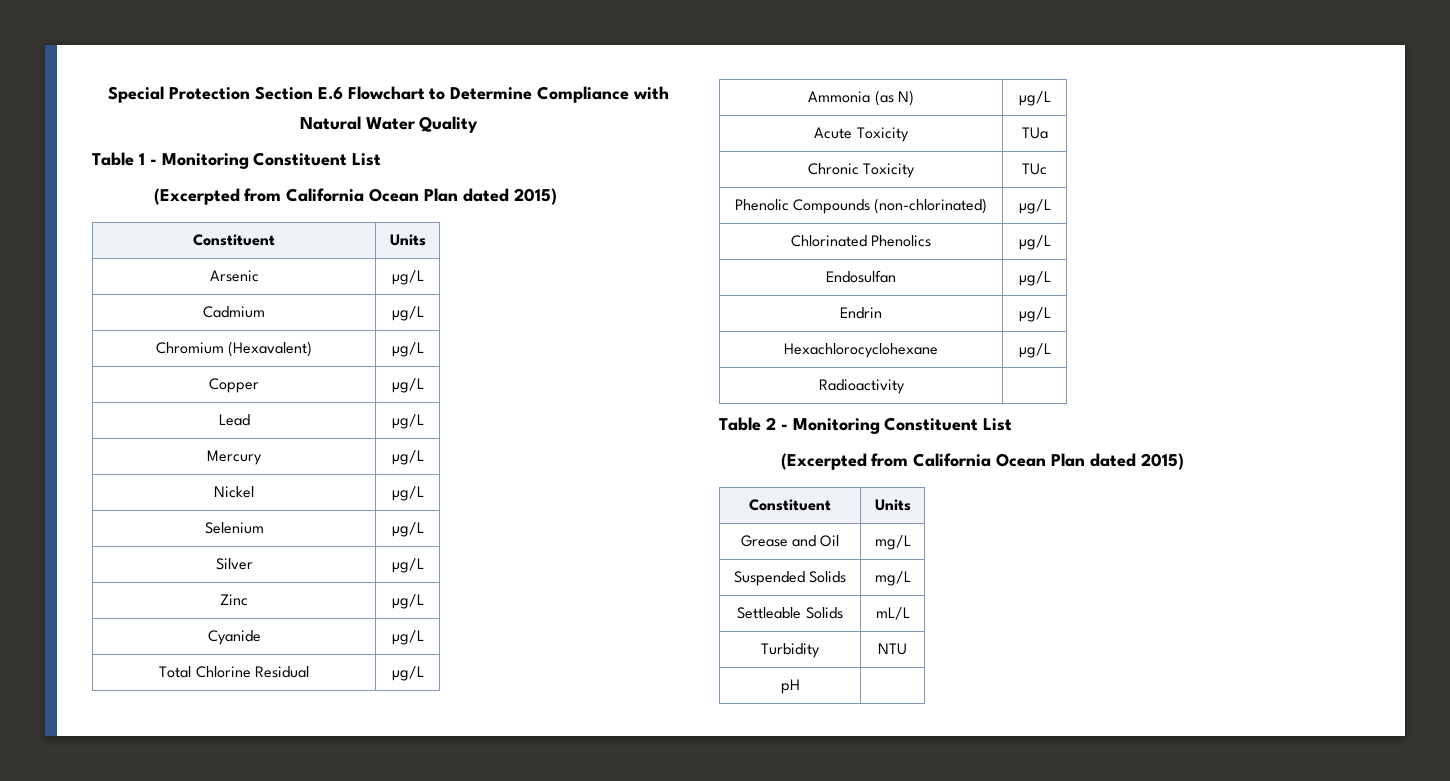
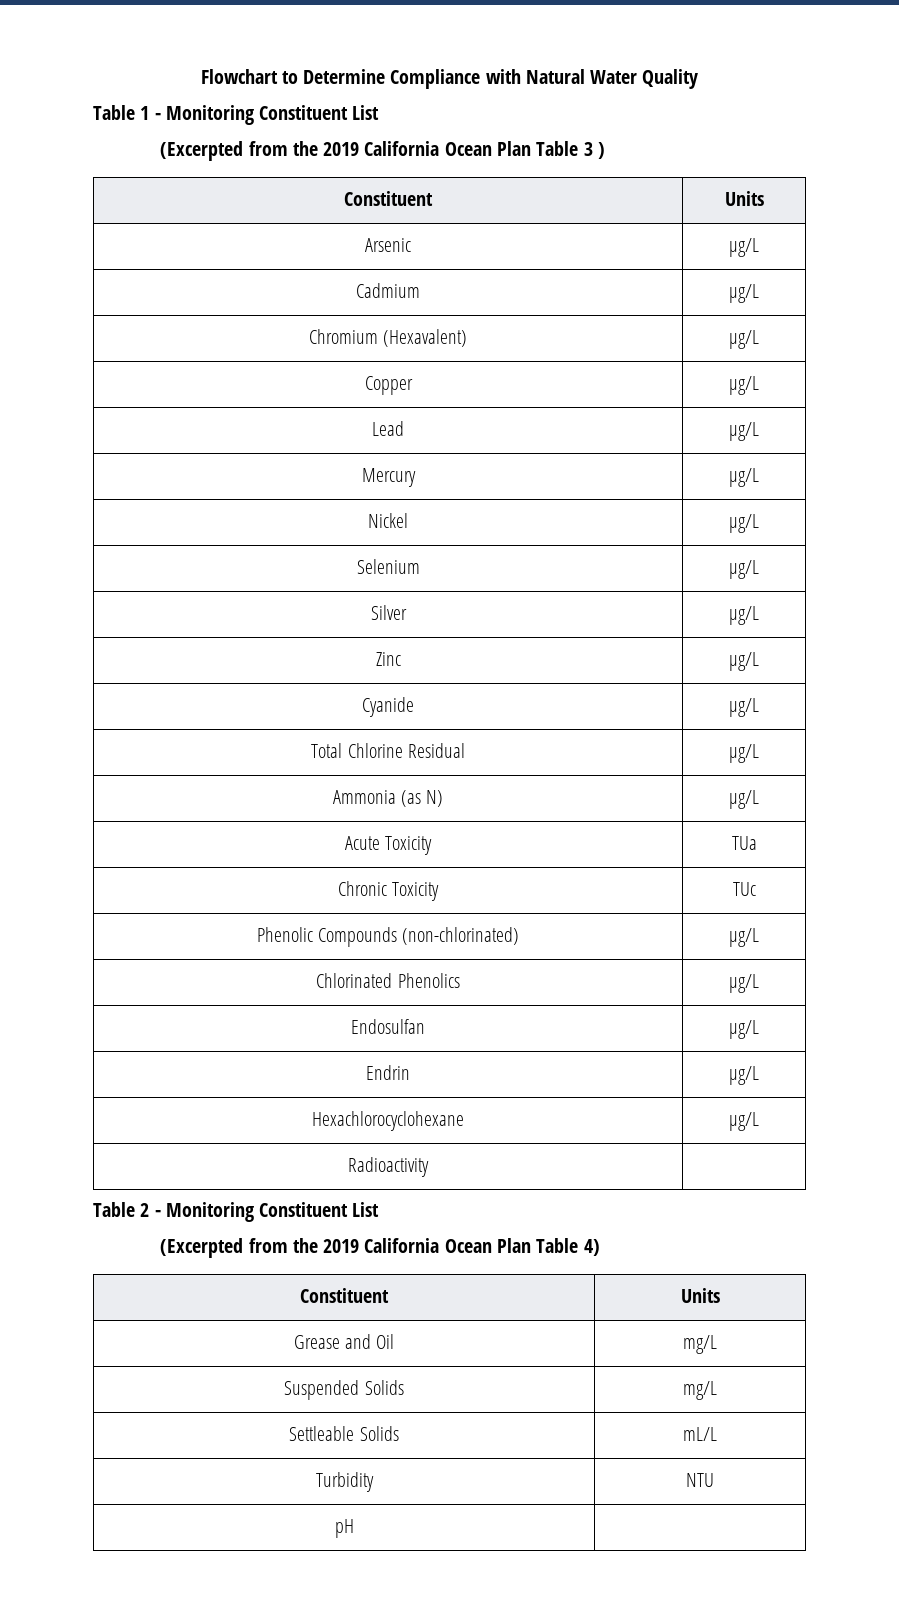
- Special Protection Section E.6 Flowchart to Determine Compliance with Natural Water Quality
+ Flowchart to Determine Compliance with Natural Water Quality
  Table 1 - Monitoring Constituent List
- (Excerpted from California Ocean Plan dated 2015)
+ (Excerpted from the 2019 California Ocean Plan Table 3 )
  Table 2 - Monitoring Constituent List
- (Excerpted from California Ocean Plan dated 2015)
+ (Excerpted from the 2019 California Ocean Plan Table 4)

